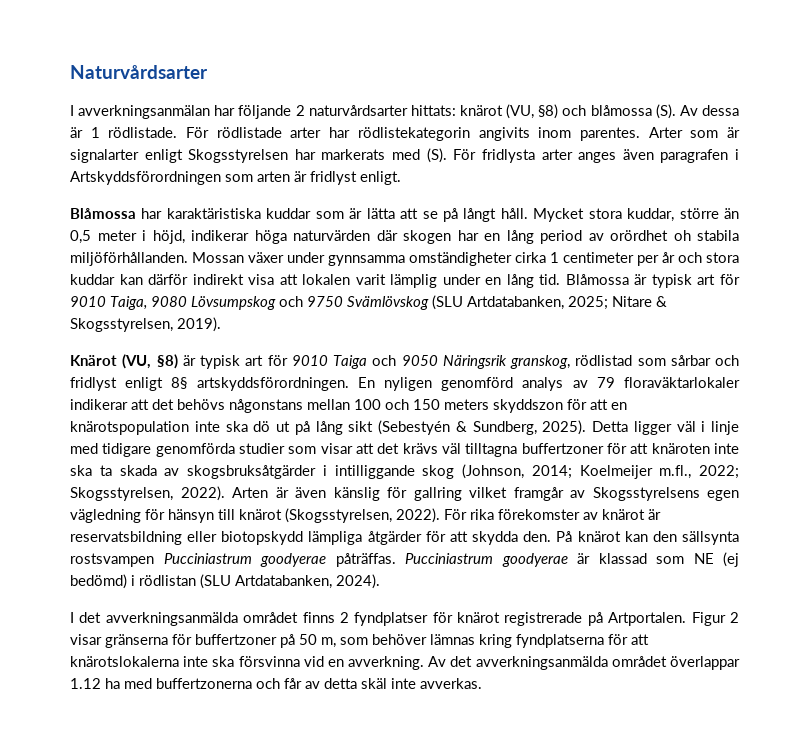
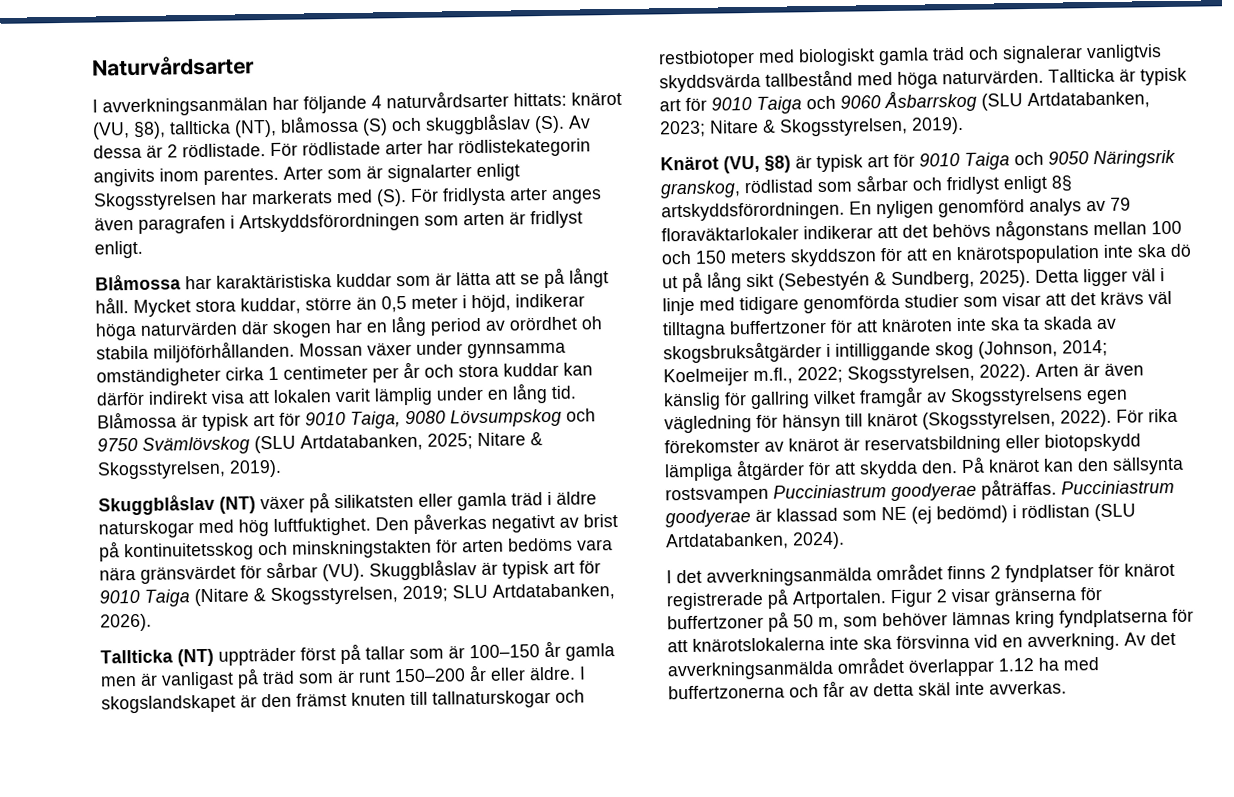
- I avverkningsanmälan har följande 2 naturvårdsarter hittats: knärot (VU, §8) och blåmossa (S). Av dessa är 1 rödlistade.
+ I avverkningsanmälan har följande 4 naturvårdsarter hittats: knärot (VU, §8), tallticka (NT), blåmossa (S) och skuggblåslav (S). Av dessa är 2 rödlistade.
+ Skuggblåslav (NT) växer på silikatsten eller gamla träd i äldre naturskogar med hög luftfuktighet. Den påverkas negativt av brist på kontinuitetsskog och minskningstakten för arten bedöms vara nära gränsvärdet för sårbar (VU). Skuggblåslav är typisk art för 9010 Taiga (Nitare & Skogsstyrelsen, 2019; SLU Artdatabanken, 2026).
+ Tallticka (NT) uppträder först på tallar som är 100–150 år gamla men är vanligast på träd som är runt 150–200 år eller äldre. I skogslandskapet är den främst knuten till tallnaturskogar och restbiotoper med biologiskt gamla träd och signalerar vanligtvis skyddsvärda tallbestånd med höga naturvärden. Tallticka är typisk art för 9010 Taiga och 9060 Åsbarrskog (SLU Artdatabanken, 2023; Nitare & Skogsstyrelsen, 2019).

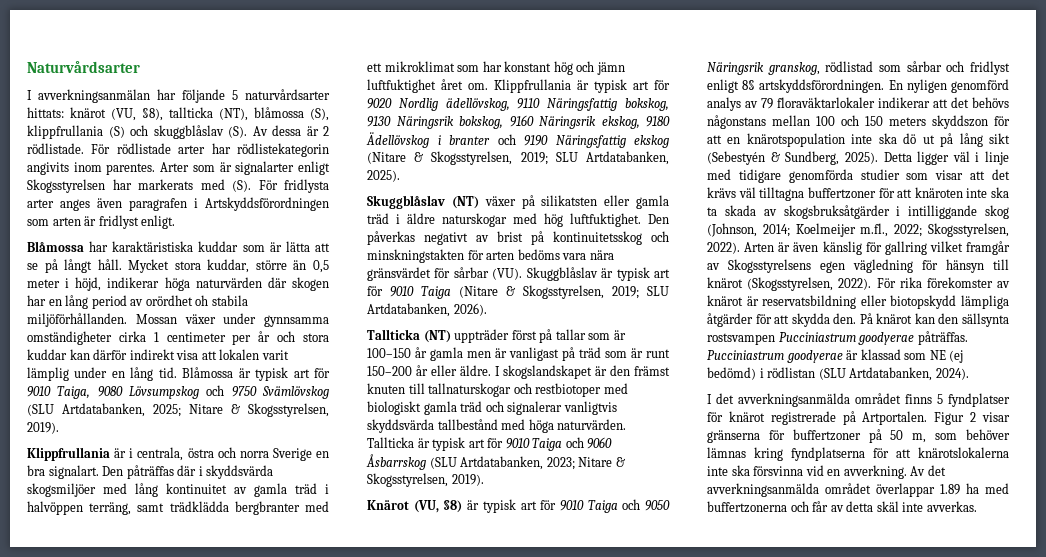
- I avverkningsanmälan har följande 4 naturvårdsarter hittats: knärot (VU, §8), tallticka (NT), blåmossa (S) och skuggblåslav (S). Av dessa är 2 rödlistade.
+ I avverkningsanmälan har följande 5 naturvårdsarter hittats: knärot (VU, §8), tallticka (NT), blåmossa (S), klippfrullania (S) och skuggblåslav (S). Av dessa är 2 rödlistade.
+ Klippfrullania är i centrala, östra och norra Sverige en bra signalart. Den påträffas där i skyddsvärda skogsmiljöer med lång kontinuitet av gamla träd i halvöppen terräng, samt trädklädda bergbranter med ett mikroklimat som har konstant hög och jämn luftfuktighet året om. Klippfrullania är typisk art för 9020 Nordlig ädellövskog, 9110 Näringsfattig bokskog, 9130 Näringsrik bokskog, 9160 Näringsrik ekskog, 9180 Ädellövskog i branter och 9190 Näringsfattig ekskog (Nitare & Skogsstyrelsen, 2019; SLU Artdatabanken, 2025).
- I det avverkningsanmälda området finns 2 fyndplatser för knärot registrerade på Artportalen.
+ I det avverkningsanmälda området finns 5 fyndplatser för knärot registrerade på Artportalen.
- Av det avverkningsanmälda området överlappar 1.12 ha med buffertzonerna och får av detta skäl inte avverkas.
+ Av det avverkningsanmälda området överlappar 1.89 ha med buffertzonerna och får av detta skäl inte avverkas.

